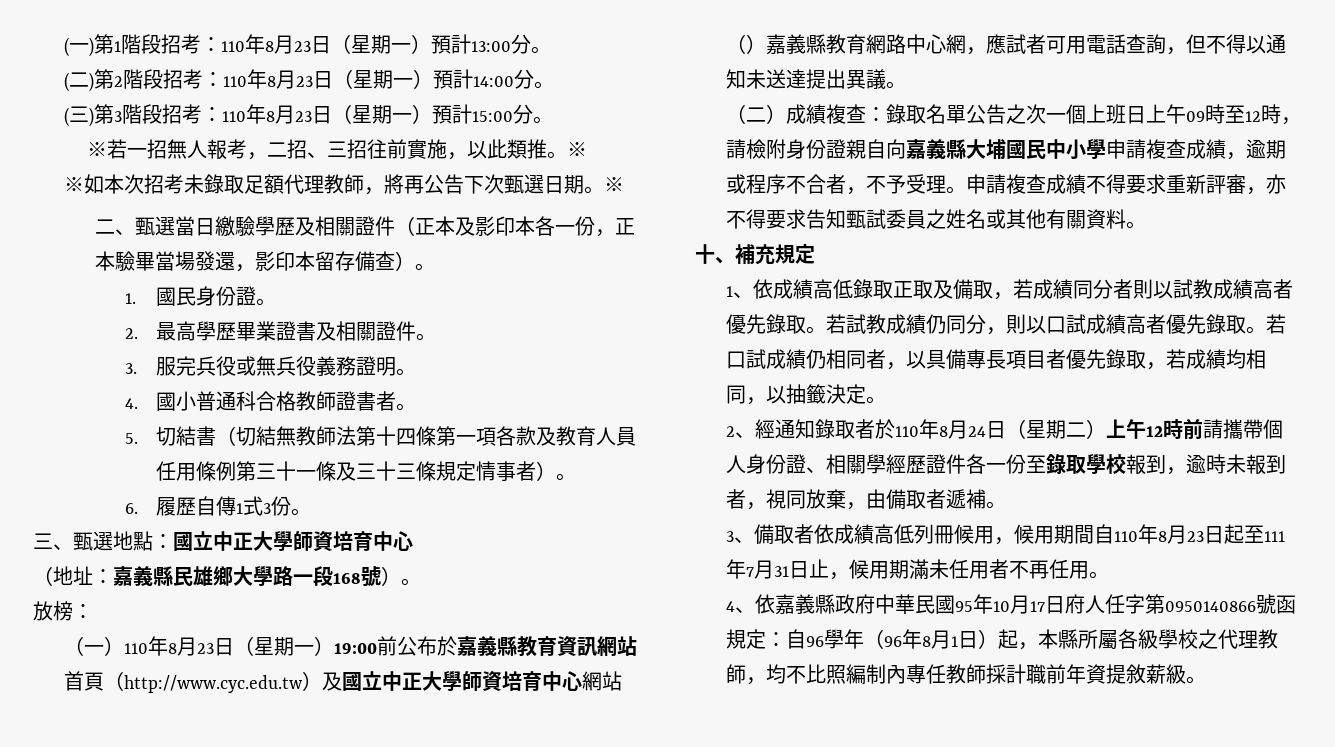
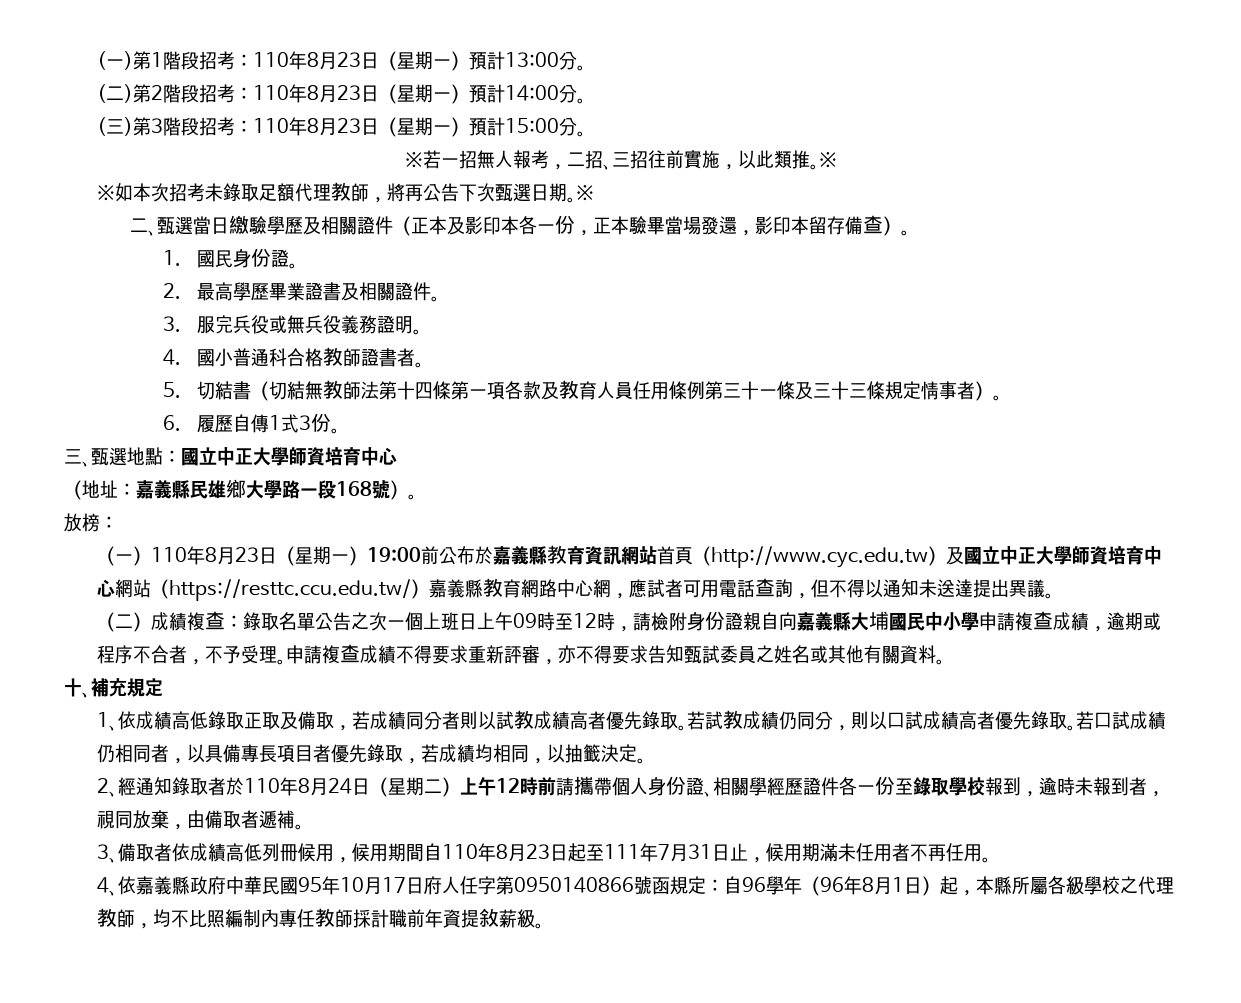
- （一）110年8月23日（星期一）19:00前公布於嘉義縣教育資訊網站首頁（http://www.cyc.edu.tw）及國立中正大學師資培育中心網站（）嘉義縣教育網路中心網，應試者可用電話查詢，但不得以通知未送達提出異議。
+ （一）110年8月23日（星期一）19:00前公布於嘉義縣教育資訊網站首頁（http://www.cyc.edu.tw）及國立中正大學師資培育中心網站（https://resttc.ccu.edu.tw/）嘉義縣教育網路中心網，應試者可用電話查詢，但不得以通知未送達提出異議。

